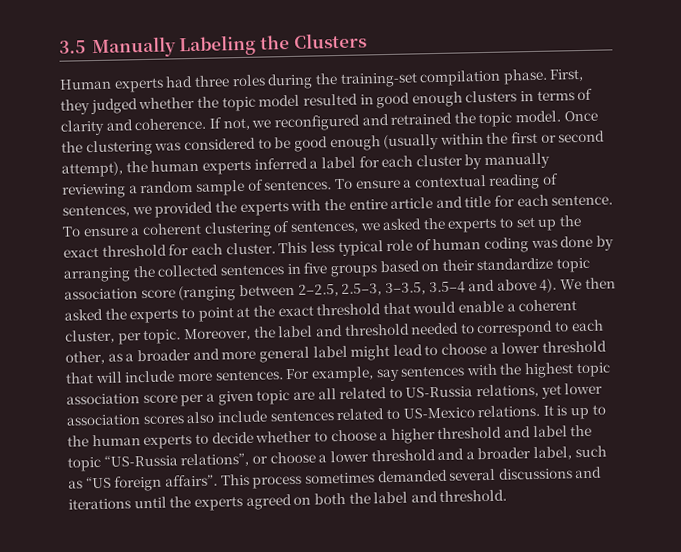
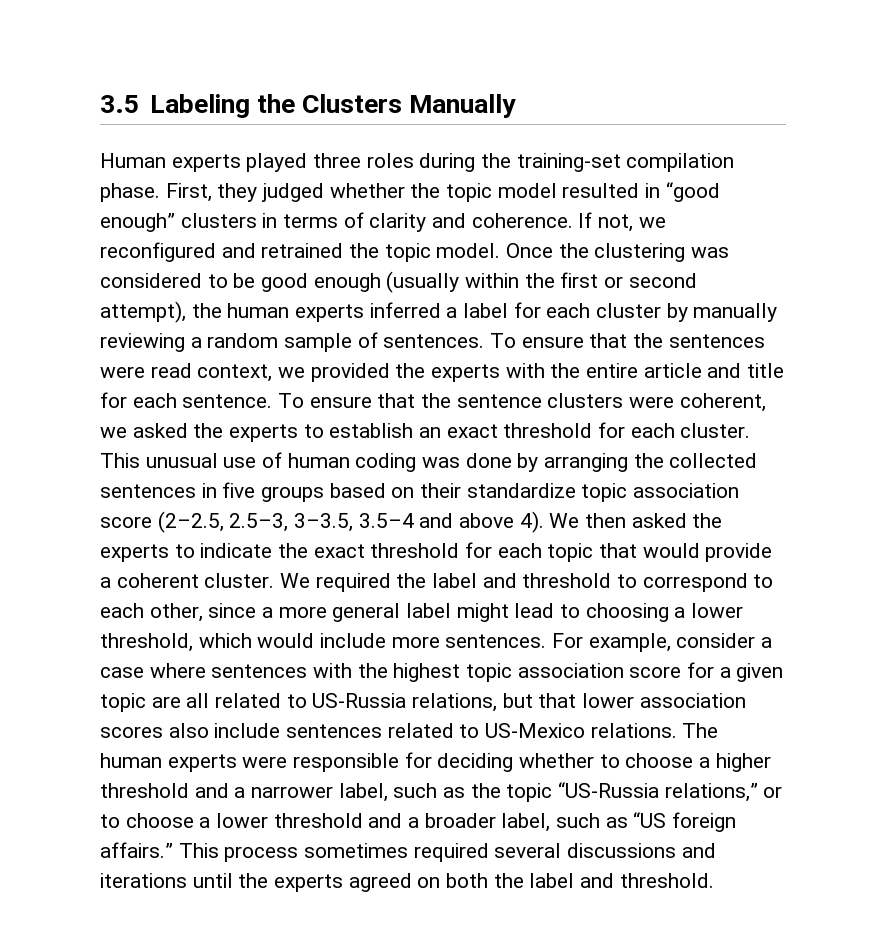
- 3.5 Manually Labeling the Clusters
+ 3.5 Labeling the Clusters Manually
- Human experts had three roles during the training-set compilation phase.
+ Human experts played three roles during the training-set compilation phase.
- First, they judged whether the topic model resulted in good enough clusters in terms of clarity and coherence.
+ First, they judged whether the topic model resulted in “good enough” clusters in terms of clarity and coherence.
- To ensure a contextual reading of sentences, we provided the experts with the entire article and title for each sentence.
+ To ensure that the sentences were read context, we provided the experts with the entire article and title for each sentence.
- To ensure a coherent clustering of sentences, we asked the experts to set up the exact threshold for each cluster.
+ To ensure that the sentence clusters were coherent, we asked the experts to establish an exact threshold for each cluster.
- This less typical role of human coding was done by arranging the collected sentences in five groups based on their standardize topic association score (ranging between 2–2.5, 2.5–3, 3–3.5, 3.5–4 and above 4).
+ This unusual use of human coding was done by arranging the collected sentences in five groups based on their standardize topic association score (2–2.5, 2.5–3, 3–3.5, 3.5–4 and above 4).
- We then asked the experts to point at the exact threshold that would enable a coherent cluster, per topic. Moreover, the label and threshold needed to correspond to each other, as a broader and more general label might lead to choose a lower threshold that will include more sentences.
+ We then asked the experts to indicate the exact threshold for each topic that would provide a coherent cluster. We required the label and threshold to correspond to each other, since a more general label might lead to choosing a lower threshold, which would include more sentences.
- For example, say sentences with the highest topic association score per a given topic are all related to US-Russia relations, yet lower association scores also include sentences related to US-Mexico relations.
+ For example, consider a case where sentences with the highest topic association score for a given topic are all related to US-Russia relations, but that lower association scores also include sentences related to US-Mexico relations.
- It is up to the human experts to decide whether to choose a higher threshold and label the topic “US-Russia relations”, or choose a lower threshold and a broader label, such as “US foreign affairs”.
+ The human experts were responsible for deciding whether to choose a higher threshold and a narrower label, such as the topic “US-Russia relations,” or to choose a lower threshold and a broader label, such as “US foreign affairs.”
- This process sometimes demanded several discussions and iterations until the experts agreed on both the label and threshold.
+ This process sometimes required several discussions and iterations until the experts agreed on both the label and threshold.

